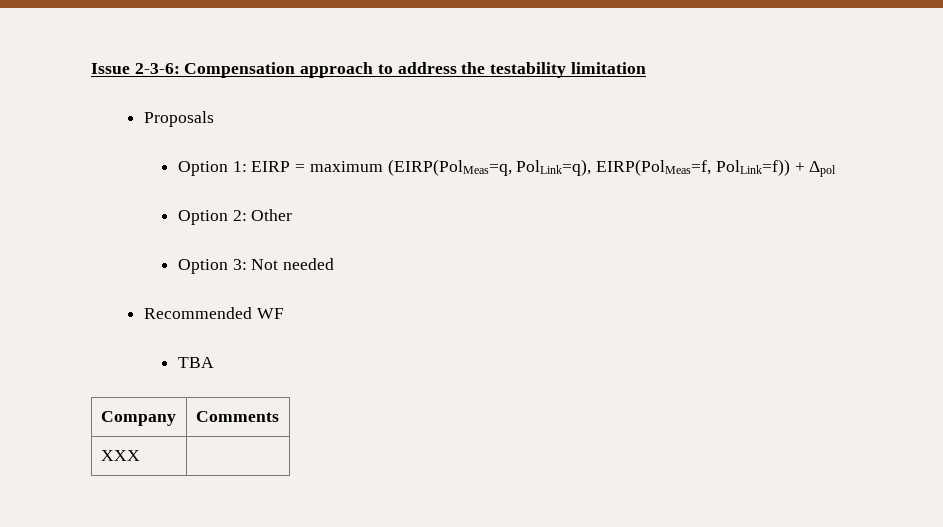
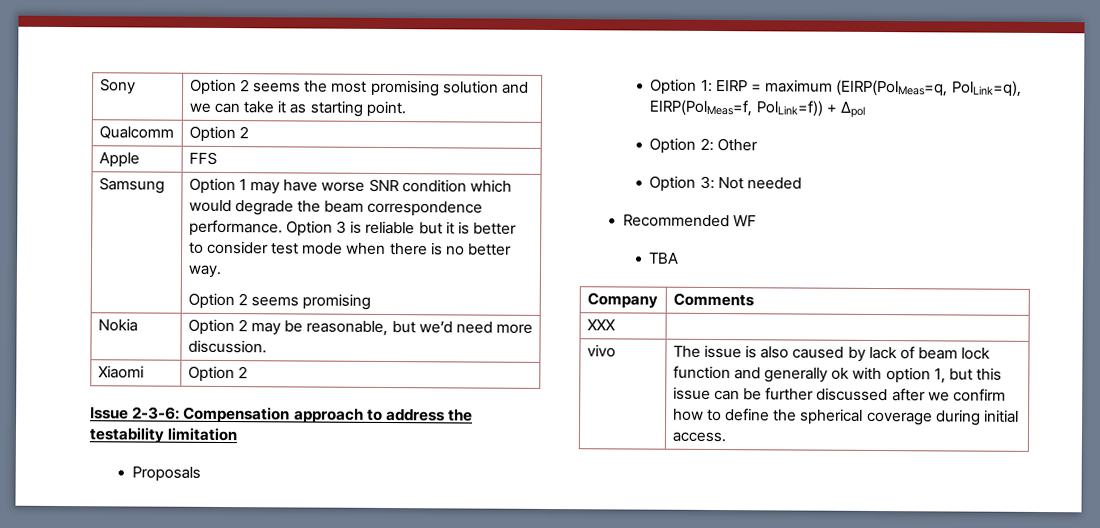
+ Sony | Option 2 seems the most promising solution and we can take it as starting point.
+ Qualcomm | Option 2
+ Apple | FFS
+ Samsung | Option 1 may have worse SNR condition which would degrade the beam correspondence performance. Option 3 is reliable but it is better to consider test mode when there is no better way.
+ Option 2 seems promising
+ Nokia | Option 2 may be reasonable, but we’d need more discussion.
+ Xiaomi | Option 2
+ vivo | The issue is also caused by lack of beam lock function and generally ok with option 1, but this issue can be further discussed after we confirm how to define the spherical coverage during initial access.

